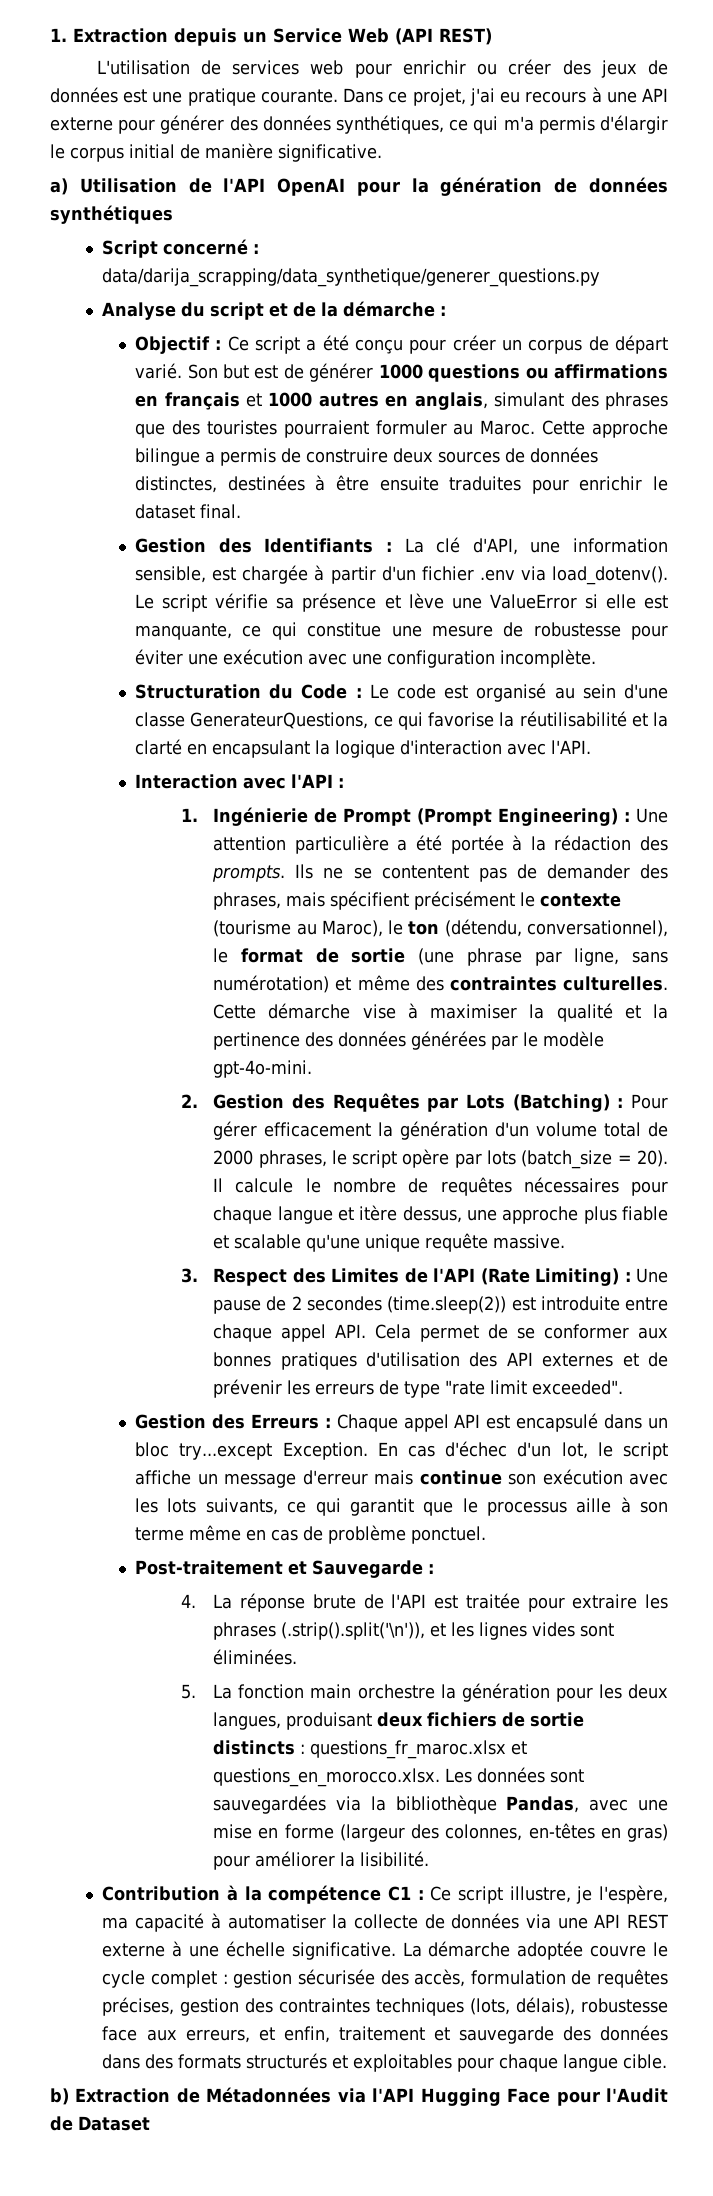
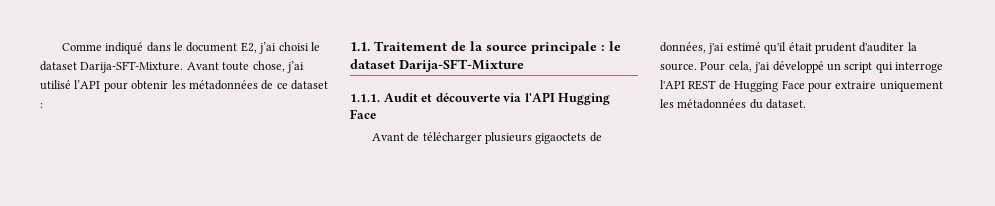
- 1. Extraction depuis un Service Web (API REST)
- L'utilisation de services web pour enrichir ou créer des jeux de données est une pratique courante. Dans ce projet, j'ai eu recours à une API externe pour générer des données synthétiques, ce qui m'a permis d'élargir le corpus initial de manière significative.
- a) Utilisation de l'API OpenAI pour la génération de données synthétiques
- Script concerné : data/darija_scrapping/data_synthetique/generer_questions.py
- Analyse du script et de la démarche :
- Objectif : Ce script a été conçu pour créer un corpus de départ varié. Son but est de générer 1000 questions ou affirmations en français et 1000 autres en anglais, simulant des phrases que des touristes pourraient formuler au Maroc. Cette approche bilingue a permis de construire deux sources de données distinctes, destinées à être ensuite traduites pour enrichir le dataset final.
- Gestion des Identifiants : La clé d'API, une information sensible, est chargée à partir d'un fichier .env via load_dotenv(). Le script vérifie sa présence et lève une ValueError si elle est manquante, ce qui constitue une mesure de robustesse pour éviter une exécution avec une configuration incomplète.
- Structuration du Code : Le code est organisé au sein d'une classe GenerateurQuestions, ce qui favorise la réutilisabilité et la clarté en encapsulant la logique d'interaction avec l'API.
- Interaction avec l'API :
- 1. Ingénierie de Prompt (Prompt Engineering) : Une attention particulière a été portée à la rédaction des prompts. Ils ne se contentent pas de demander des phrases, mais spécifient précisément le contexte (tourisme au Maroc), le ton (détendu, conversationnel), le format de sortie (une phrase par ligne, sans numérotation) et même des contraintes culturelles. Cette démarche vise à maximiser la qualité et la pertinence des données générées par le modèle gpt-4o-mini.
- 2. Gestion des Requêtes par Lots (Batching) : Pour gérer efficacement la génération d'un volume total de 2000 phrases, le script opère par lots (batch_size = 20). Il calcule le nombre de requêtes nécessaires pour chaque langue et itère dessus, une approche plus fiable et scalable qu'une unique requête massive.
- 3. Respect des Limites de l'API (Rate Limiting) : Une pause de 2 secondes (time.sleep(2)) est introduite entre chaque appel API. Cela permet de se conformer aux bonnes pratiques d'utilisation des API externes et de prévenir les erreurs de type "rate limit exceeded".
- Gestion des Erreurs : Chaque appel API est encapsulé dans un bloc try...except Exception. En cas d'échec d'un lot, le script affiche un message d'erreur mais continue son exécution avec les lots suivants, ce qui garantit que le processus aille à son terme même en cas de problème ponctuel.
- Post-traitement et Sauvegarde :
- 4. La réponse brute de l'API est traitée pour extraire les phrases (.strip().split('\n')), et les lignes vides sont éliminées.
- 5. La fonction main orchestre la génération pour les deux langues, produisant deux fichiers de sortie distincts : questions_fr_maroc.xlsx et questions_en_morocco.xlsx. Les données sont sauvegardées via la bibliothèque Pandas, avec une mise en forme (largeur des colonnes, en-têtes en gras) pour améliorer la lisibilité.
- Contribution à la compétence C1 : Ce script illustre, je l'espère, ma capacité à automatiser la collecte de données via une API REST externe à une échelle significative. La démarche adoptée couvre le cycle complet : gestion sécurisée des accès, formulation de requêtes précises, gestion des contraintes techniques (lots, délais), robustesse face aux erreurs, et enfin, traitement et sauvegarde des données dans des formats structurés et exploitables pour chaque langue cible.
- b) Extraction de Métadonnées via l'API Hugging Face pour l'Audit de Dataset
+ Comme indiqué dans le document E2, j’ai choisi le dataset Darija-SFT-Mixture. Avant toute chose, j’ai utilisé l’API pour obtenir les métadonnées de ce dataset :
+ 1.1. Traitement de la source principale : le dataset Darija-SFT-Mixture
+ 1.1.1. Audit et découverte via l'API Hugging Face
+ Avant de télécharger plusieurs gigaoctets de données, j'ai estimé qu'il était prudent d'auditer la source. Pour cela, j'ai développé un script qui interroge l'API REST de Hugging Face pour extraire uniquement les métadonnées du dataset.

